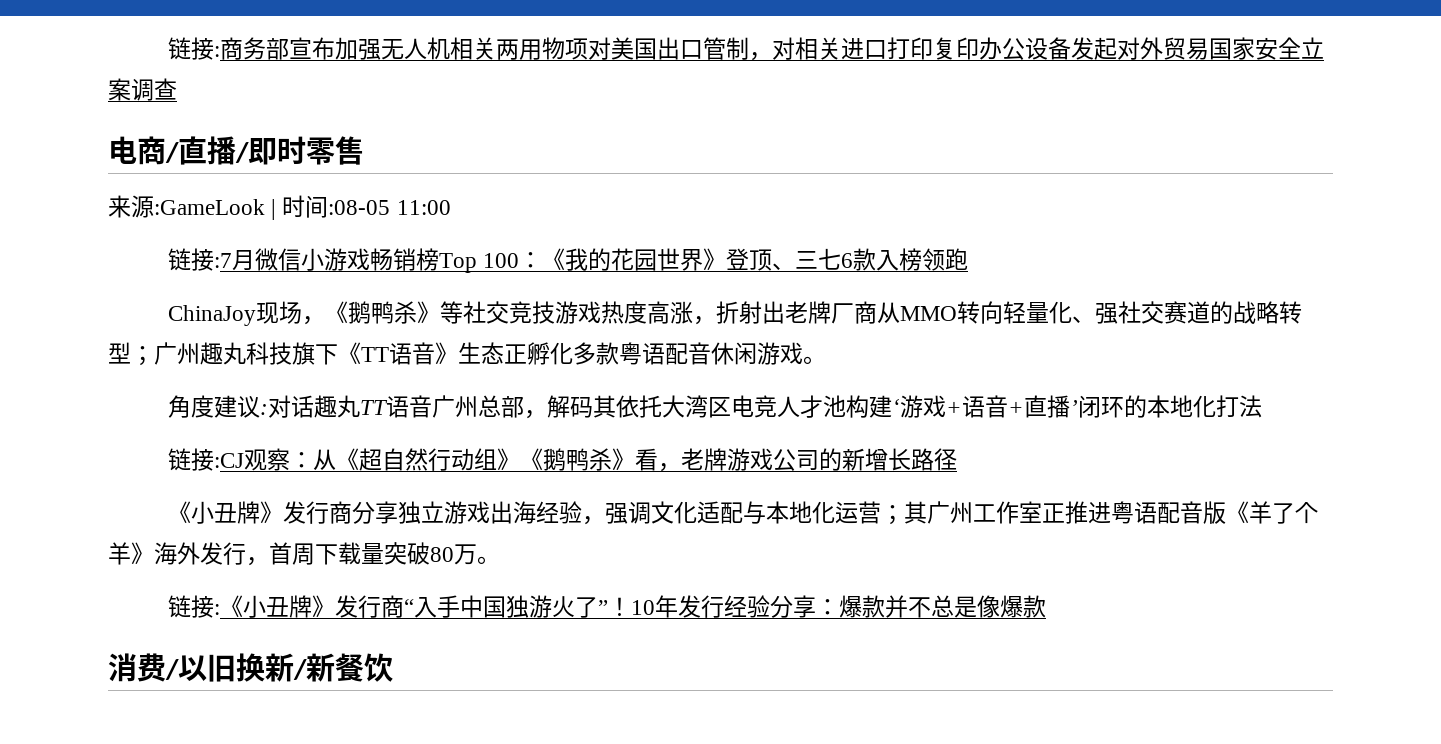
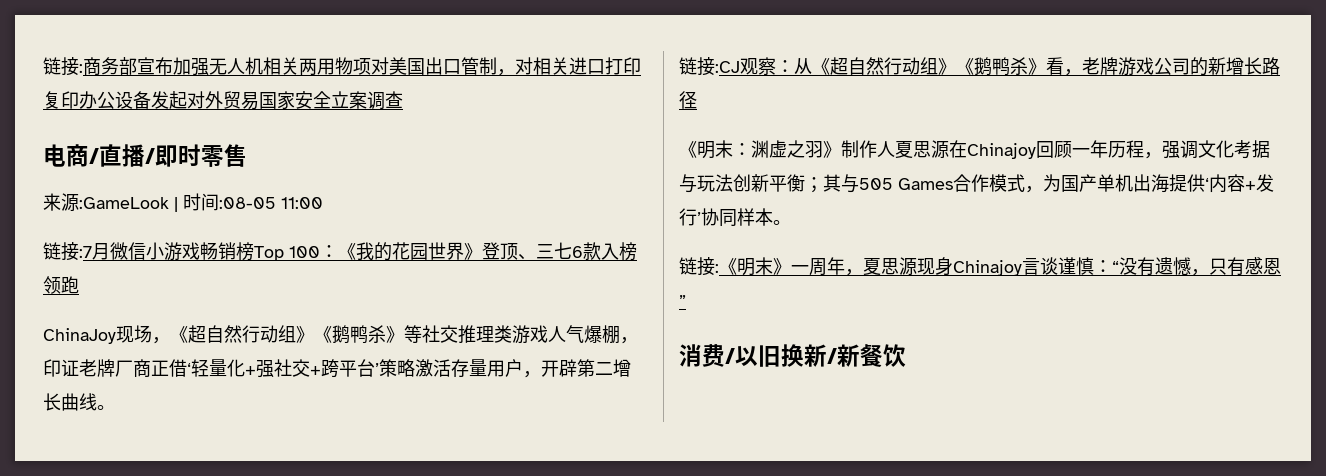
- ChinaJoy现场，《鹅鸭杀》等社交竞技游戏热度高涨，折射出老牌厂商从MMO转向轻量化、强社交赛道的战略转型；广州趣丸科技旗下《TT语音》生态正孵化多款粤语配音休闲游戏。
- 角度建议:对话趣丸TT语音广州总部，解码其依托大湾区电竞人才池构建‘游戏+语音+直播’闭环的本地化打法
+ ChinaJoy现场，《超自然行动组》《鹅鸭杀》等社交推理类游戏人气爆棚，印证老牌厂商正借‘轻量化+强社交+跨平台’策略激活存量用户，开辟第二增长曲线。
- 《小丑牌》发行商分享独立游戏出海经验，强调文化适配与本地化运营；其广州工作室正推进粤语配音版《羊了个羊》海外发行，首周下载量突破80万。
- 链接:《小丑牌》发行商“入手中国独游火了”！10年发行经验分享：爆款并不总是像爆款
+ 《明末：渊虚之羽》制作人夏思源在Chinajoy回顾一年历程，强调文化考据与玩法创新平衡；其与505 Games合作模式，为国产单机出海提供‘内容+发行’协同样本。
+ 链接:《明末》一周年，夏思源现身Chinajoy言谈谨慎：“没有遗憾，只有感恩”

